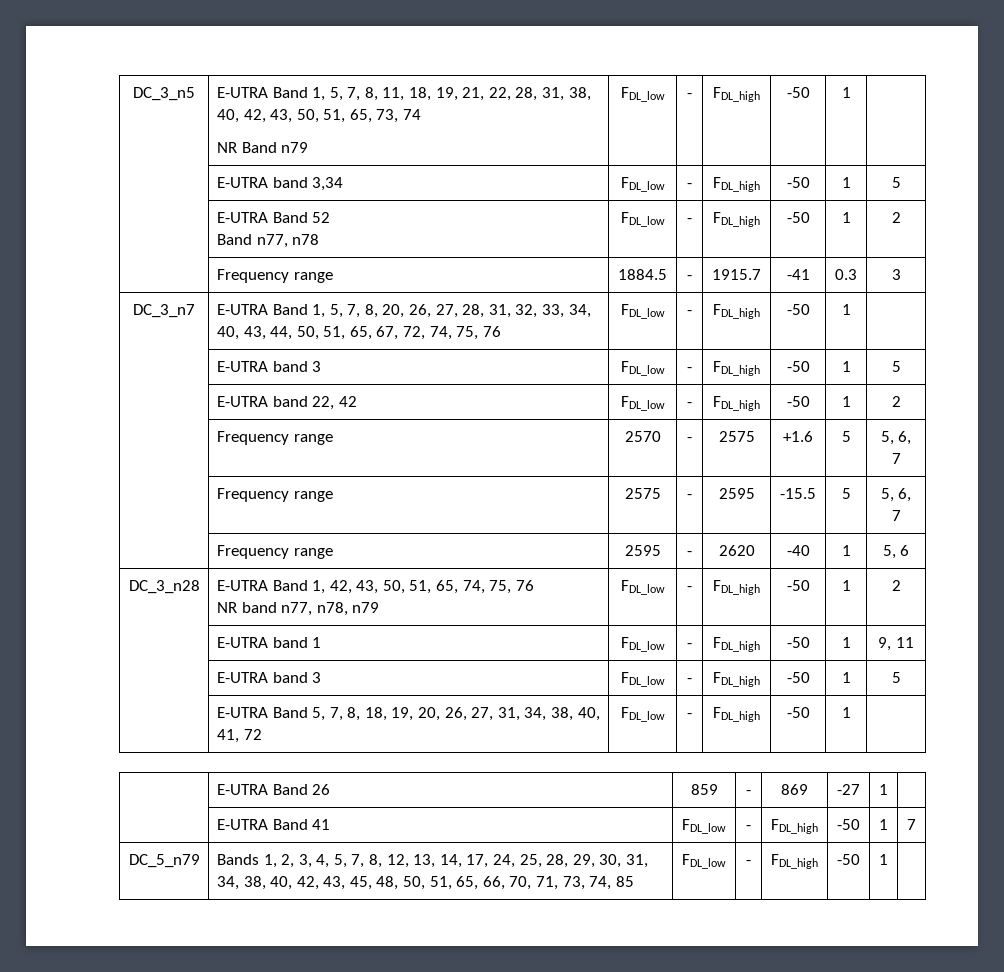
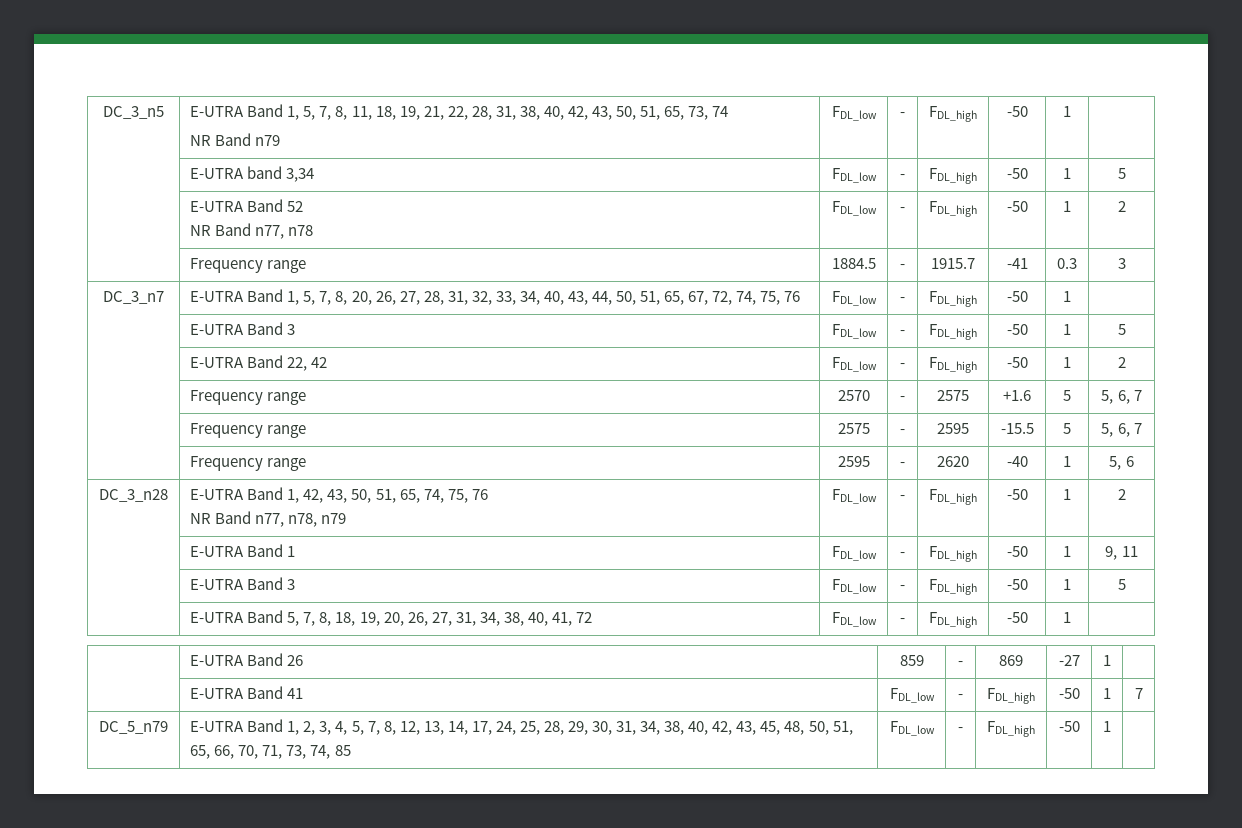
  | E-UTRA Band 52
- Band n77, n78 | FDL_low | - | FDL_high | -50 | 1 | 2
+ NR Band n77, n78 | FDL_low | - | FDL_high | -50 | 1 | 2
  DC_3_n7 | E-UTRA Band 1, 5, 7, 8, 20, 26, 27, 28, 31, 32, 33, 34, 40, 43, 44, 50, 51, 65, 67, 72, 74, 75, 76 | FDL_low | - | FDL_high | -50 | 1 |
- | E-UTRA band 3 | FDL_low | - | FDL_high | -50 | 1 | 5
- | E-UTRA band 22, 42 | FDL_low | - | FDL_high | -50 | 1 | 2
+ | E-UTRA Band 3 | FDL_low | - | FDL_high | -50 | 1 | 5
+ | E-UTRA Band 22, 42 | FDL_low | - | FDL_high | -50 | 1 | 2
  DC_3_n28 | E-UTRA Band 1, 42, 43, 50, 51, 65, 74, 75, 76
- NR band n77, n78, n79 | FDL_low | - | FDL_high | -50 | 1 | 2
+ NR Band n77, n78, n79 | FDL_low | - | FDL_high | -50 | 1 | 2
- | E-UTRA band 1 | FDL_low | - | FDL_high | -50 | 1 | 9, 11
- | E-UTRA band 3 | FDL_low | - | FDL_high | -50 | 1 | 5
+ | E-UTRA Band 1 | FDL_low | - | FDL_high | -50 | 1 | 9, 11
+ | E-UTRA Band 3 | FDL_low | - | FDL_high | -50 | 1 | 5
- Bands 1, 2, 3, 4, 5, 7, 8, 12, 13, 14, 17, 24, 25, 28, 29, 30, 31, 34, 38, 40, 42, 43, 45, 48, 50, 51, 65, 66, 70, 71, 73, 74, 85
+ E-UTRA Band 1, 2, 3, 4, 5, 7, 8, 12, 13, 14, 17, 24, 25, 28, 29, 30, 31, 34, 38, 40, 42, 43, 45, 48, 50, 51, 65, 66, 70, 71, 73, 74, 85

